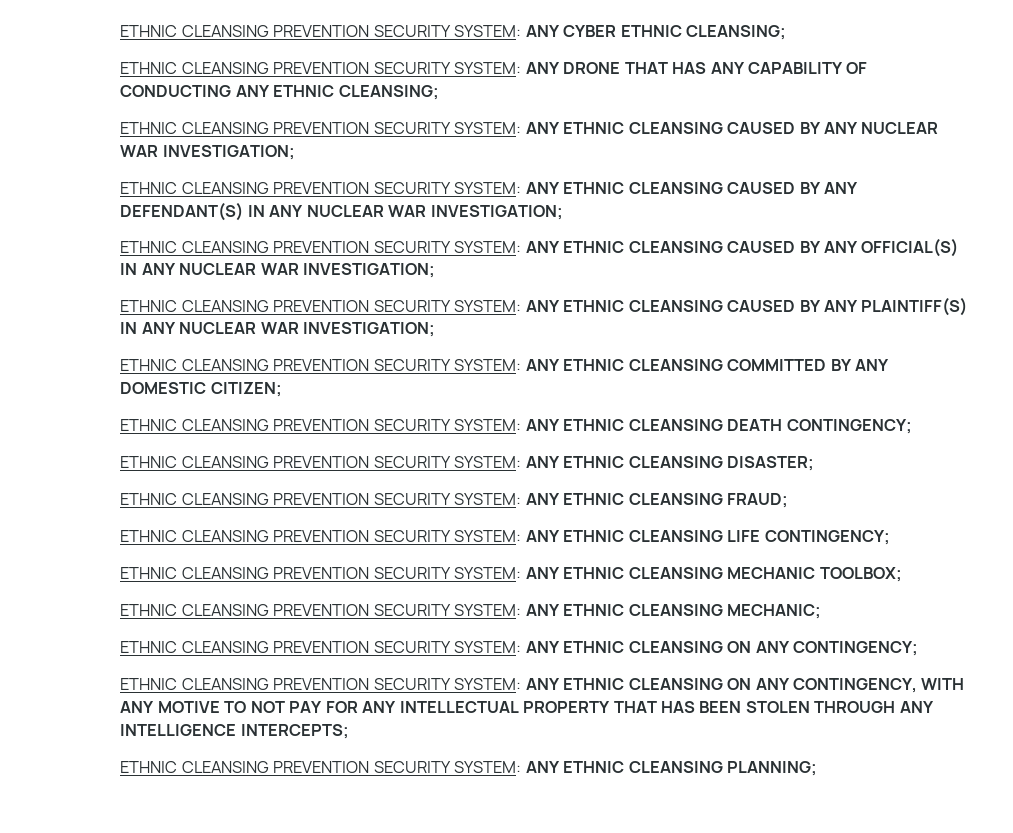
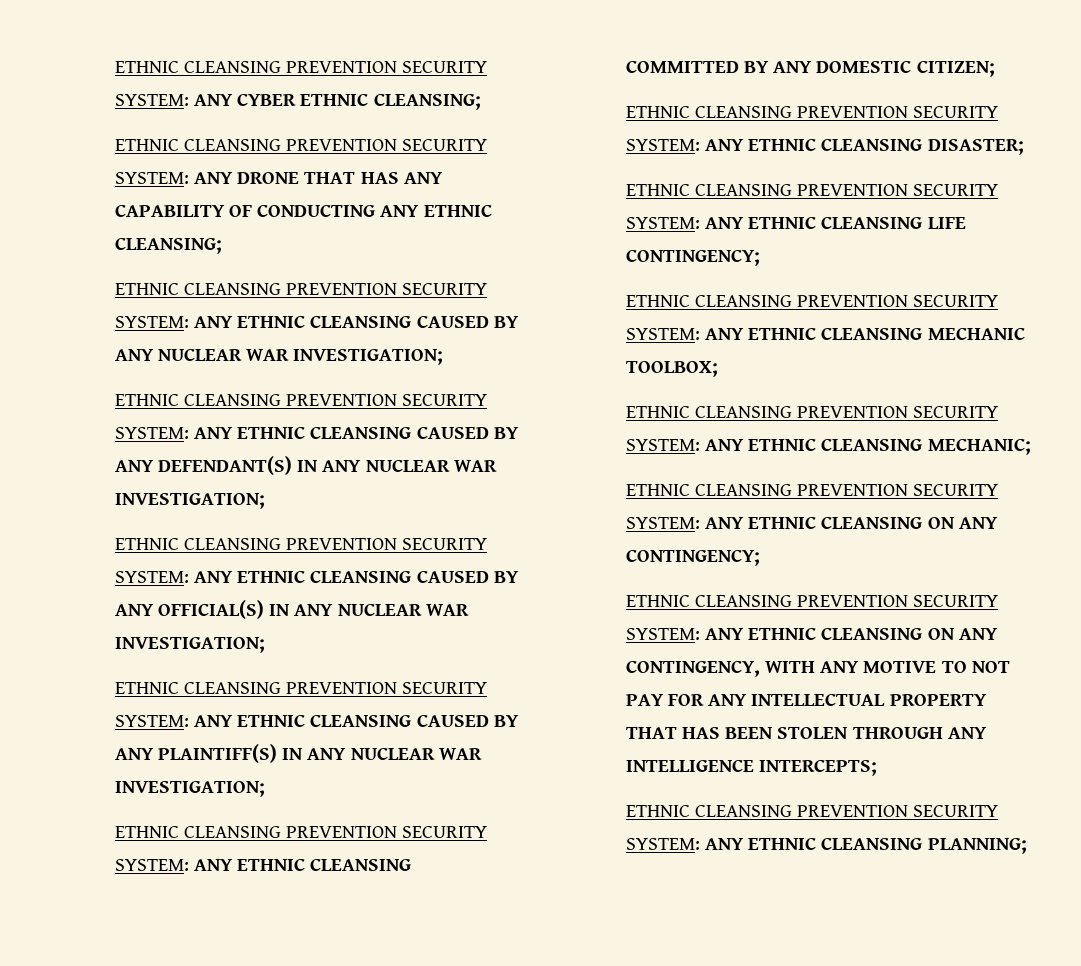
- ETHNIC CLEANSING PREVENTION SECURITY SYSTEM: ANY ETHNIC CLEANSING DEATH CONTINGENCY;
- ETHNIC CLEANSING PREVENTION SECURITY SYSTEM: ANY ETHNIC CLEANSING FRAUD;

